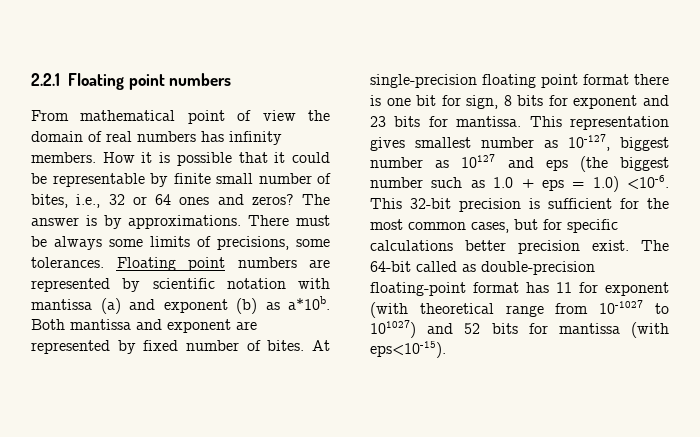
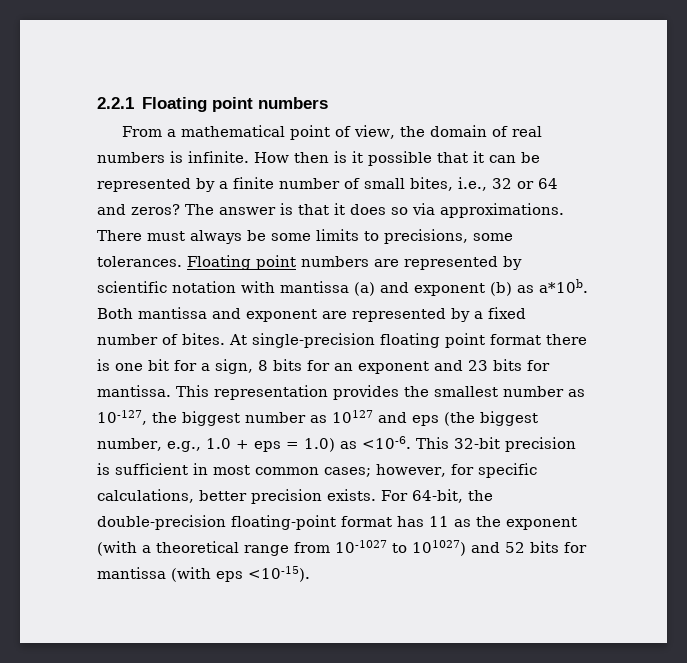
- From mathematical point of view the domain of real numbers has infinity members. How it is possible that it could be representable by finite small number of bites, i.e., 32 or 64 ones and zeros?
+ From a mathematical point of view, the domain of real numbers is infinite. How then is it possible that it can be represented by a finite number of small bites, i.e., 32 or 64 and zeros?
- The answer is by approximations.
+ The answer is that it does so via approximations.
- There must be always some limits of precisions, some tolerances.
+ There must always be some limits to precisions, some tolerances.
- Both mantissa and exponent are represented by fixed number of bites.
+ Both mantissa and exponent are represented by a fixed number of bites.
- At single-precision floating point format there is one bit for sign, 8 bits for exponent and 23 bits for mantissa.
+ At single-precision floating point format there is one bit for a sign, 8 bits for an exponent and 23 bits for mantissa.
- This representation gives smallest number as 10-127, biggest number as 10127 and eps (the biggest number such as 1.0 + eps = 1.0) <10-6.
+ This representation provides the smallest number as 10-127, the biggest number as 10127 and eps (the biggest number, e.g., 1.0 + eps = 1.0) as <10-6.
- This 32-bit precision is sufficient for the most common cases, but for specific calculations better precision exist. The 64-bit called as double-precision floating-point format has 11 for exponent (with theoretical range from 10-1027 to 101027) and 52 bits for mantissa (with eps<10-15).
+ This 32-bit precision is sufficient in most common cases; however, for specific calculations, better precision exists. For 64-bit, the double-precision floating-point format has 11 as the exponent (with a theoretical range from 10-1027 to 101027) and 52 bits for mantissa (with eps <10-15).

